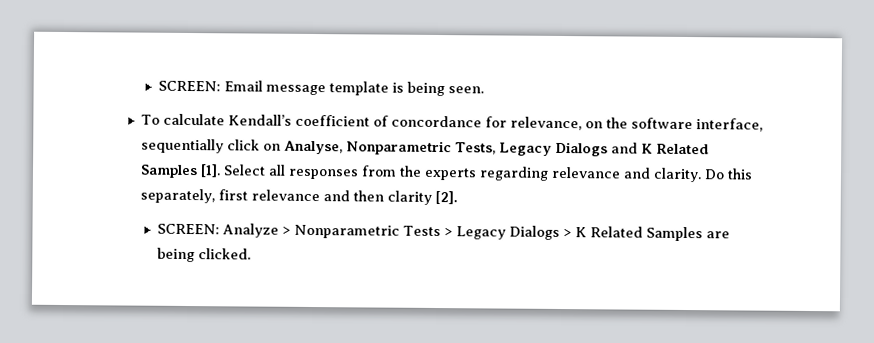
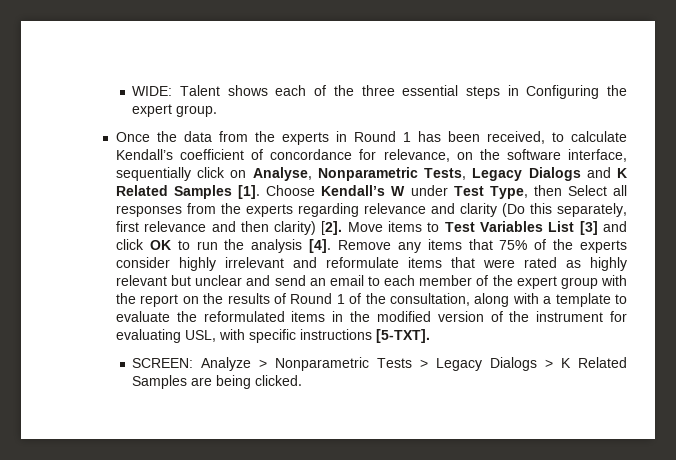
- SCREEN: Email message template is being seen.
- To calculate Kendall’s coefficient of concordance for relevance, on the software interface, sequentially click on Analyse, Nonparametric Tests, Legacy Dialogs and K Related Samples [1].
+ WIDE: Talent shows each of the three essential steps in Configuring the expert group.
+ Once the data from the experts in Round 1 has been received, to calculate Kendall’s coefficient of concordance for relevance, on the software interface, sequentially click on Analyse, Nonparametric Tests, Legacy Dialogs and K Related Samples [1].
- Select all responses from the experts regarding relevance and clarity. Do this separately, first relevance and then clarity [2].
+ Choose Kendall’s W under Test Type, then Select all responses from the experts regarding relevance and clarity (Do this separately, first relevance and then clarity) [2]. Move items to Test Variables List [3] and click OK to run the analysis [4]. Remove any items that 75% of the experts consider highly irrelevant and reformulate items that were rated as highly relevant but unclear and send an email to each member of the expert group with the report on the results of Round 1 of the consultation, along with a template to evaluate the reformulated items in the modified version of the instrument for evaluating USL, with specific instructions [5-TXT].

